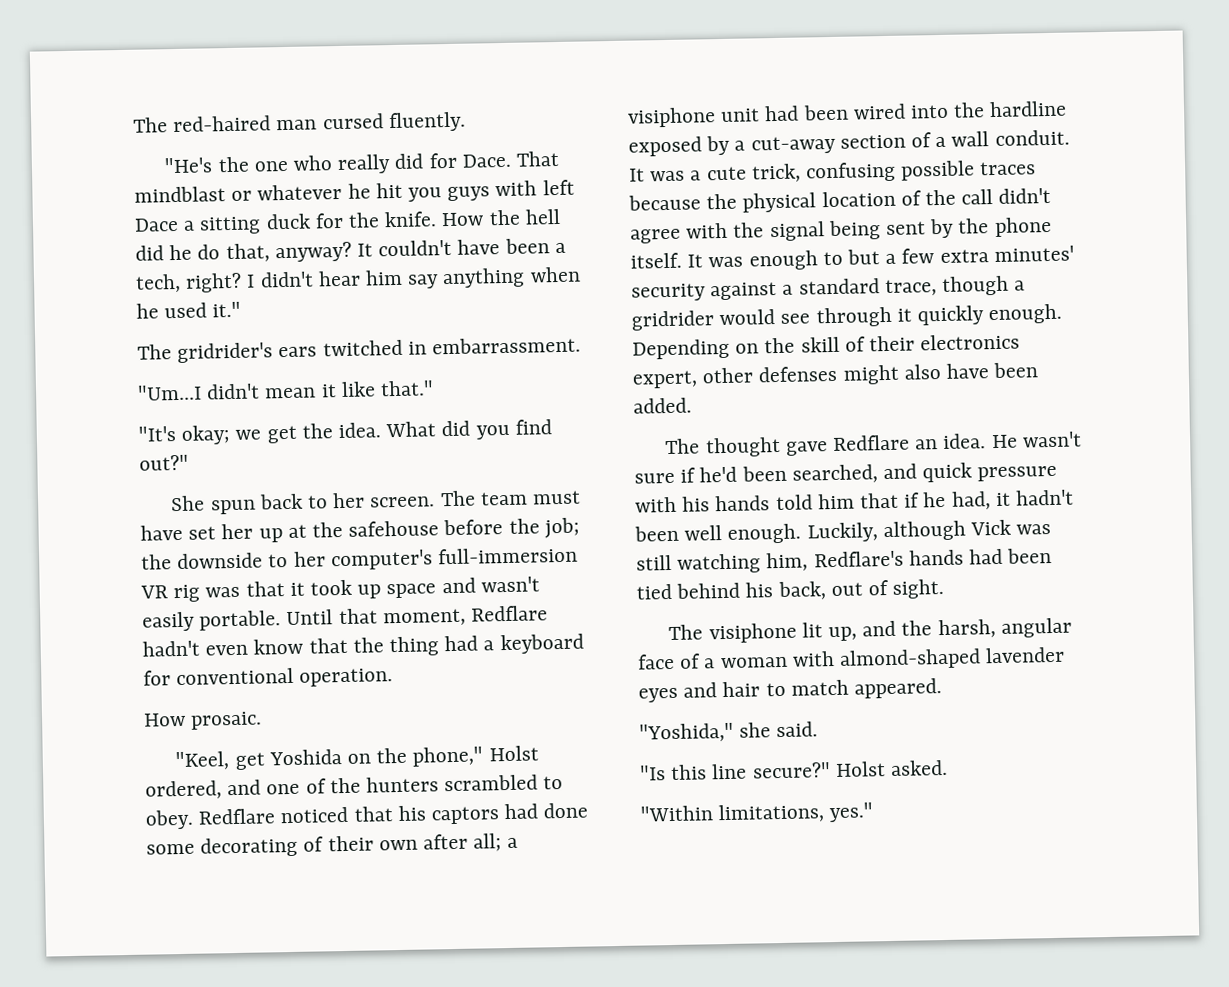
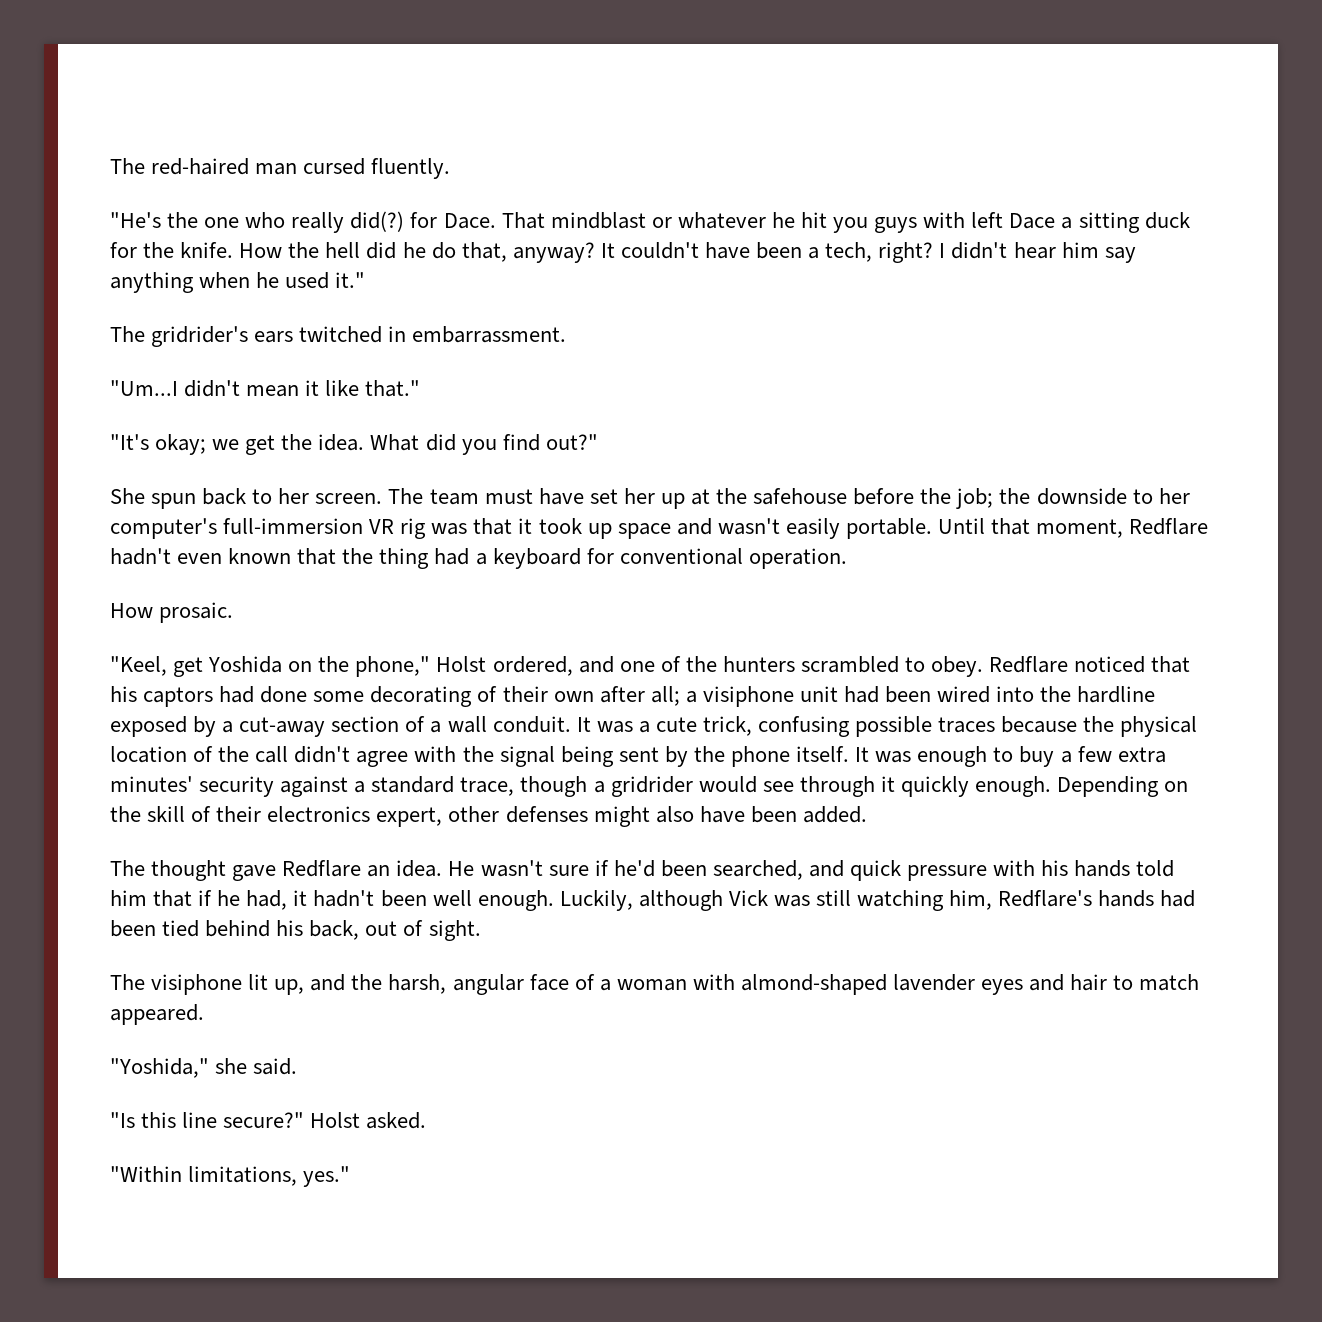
- "He's the one who really did for Dace.
+ "He's the one who really did(?) for Dace.
- Until that moment, Redflare hadn't even know that the thing had a keyboard for conventional operation.
+ Until that moment, Redflare hadn't even known that the thing had a keyboard for conventional operation.
- It was enough to but a few extra minutes' security against a standard trace, though a gridrider would see through it quickly enough.
+ It was enough to buy a few extra minutes' security against a standard trace, though a gridrider would see through it quickly enough.

